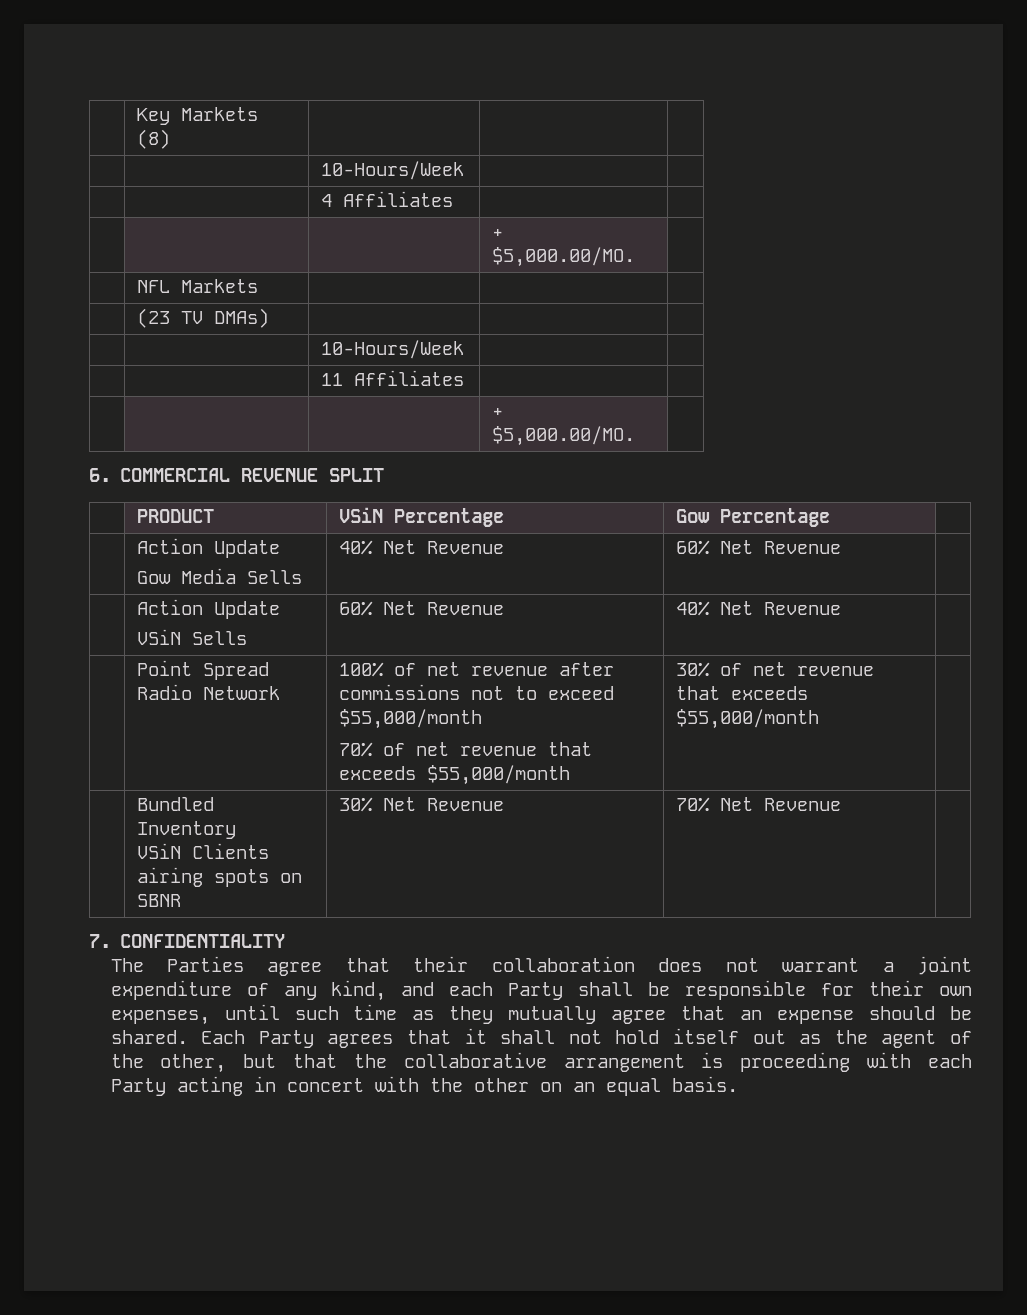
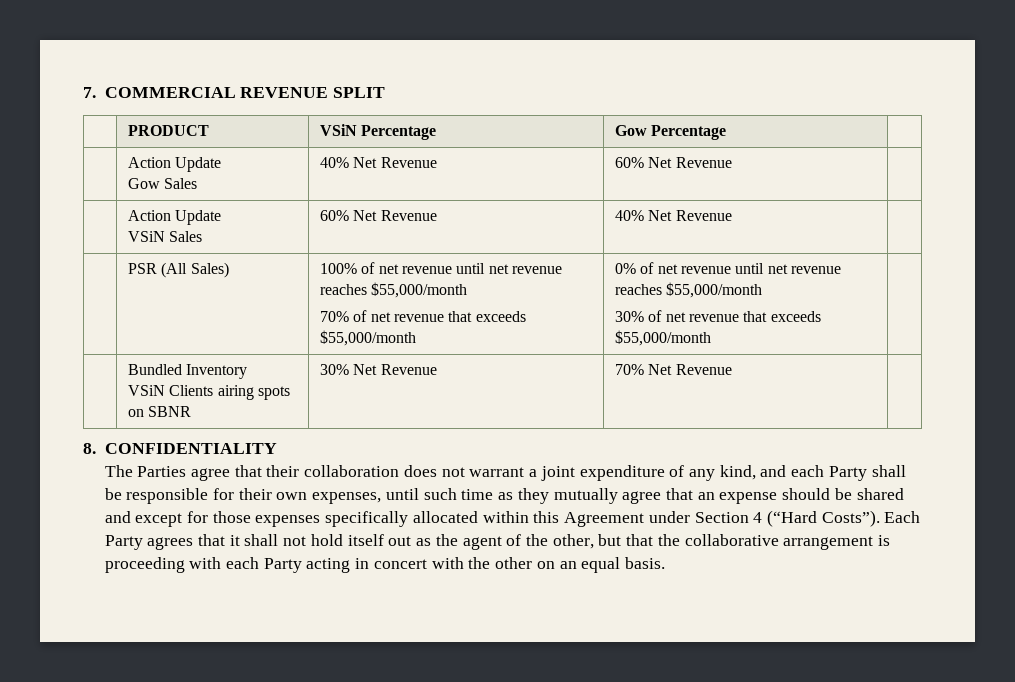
- | Key Markets (8) | | |
- | | 10-Hours/Week | |
- | | 4 Affiliates | |
- | | | + $5,000.00/MO. |
- | NFL Markets | | |
- | (23 TV DMAs) | | |
- | | 10-Hours/Week | |
- | | 11 Affiliates | |
- | | | + $5,000.00/MO. |
- 6. COMMERCIAL REVENUE SPLIT
+ 7. COMMERCIAL REVENUE SPLIT
  | PRODUCT | VSiN Percentage | Gow Percentage |
  | Action Update
- Gow Media Sells | 40% Net Revenue | 60% Net Revenue |
+ Gow Sales | 40% Net Revenue | 60% Net Revenue |
  | Action Update
- VSiN Sells | 60% Net Revenue | 40% Net Revenue |
+ VSiN Sales | 60% Net Revenue | 40% Net Revenue |
- | Point Spread Radio Network | 100% of net revenue after commissions not to exceed $55,000/month
- 70% of net revenue that exceeds $55,000/month | 30% of net revenue that exceeds $55,000/month |
+ | PSR (All Sales) | 100% of net revenue until net revenue reaches $55,000/month
+ 70% of net revenue that exceeds $55,000/month | 0% of net revenue until net revenue reaches $55,000/month
+ 30% of net revenue that exceeds $55,000/month |
- 7. CONFIDENTIALITY
+ 8. CONFIDENTIALITY
- The Parties agree that their collaboration does not warrant a joint expenditure of any kind, and each Party shall be responsible for their own expenses, until such time as they mutually agree that an expense should be shared.
+ The Parties agree that their collaboration does not warrant a joint expenditure of any kind, and each Party shall be responsible for their own expenses, until such time as they mutually agree that an expense should be shared and except for those expenses specifically allocated within this Agreement under Section 4 (“Hard Costs”).

